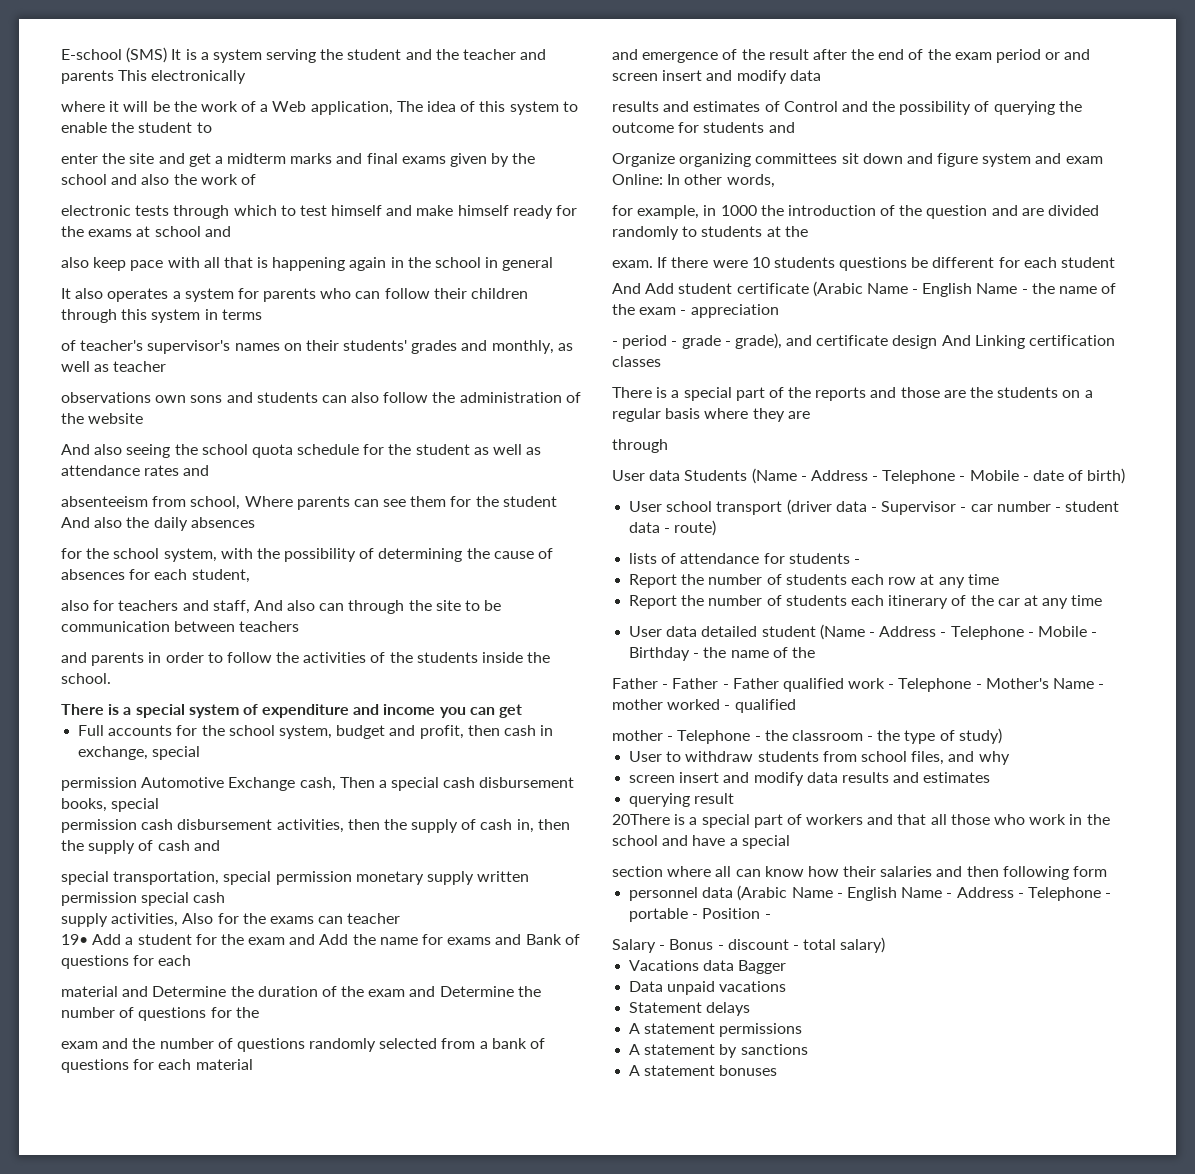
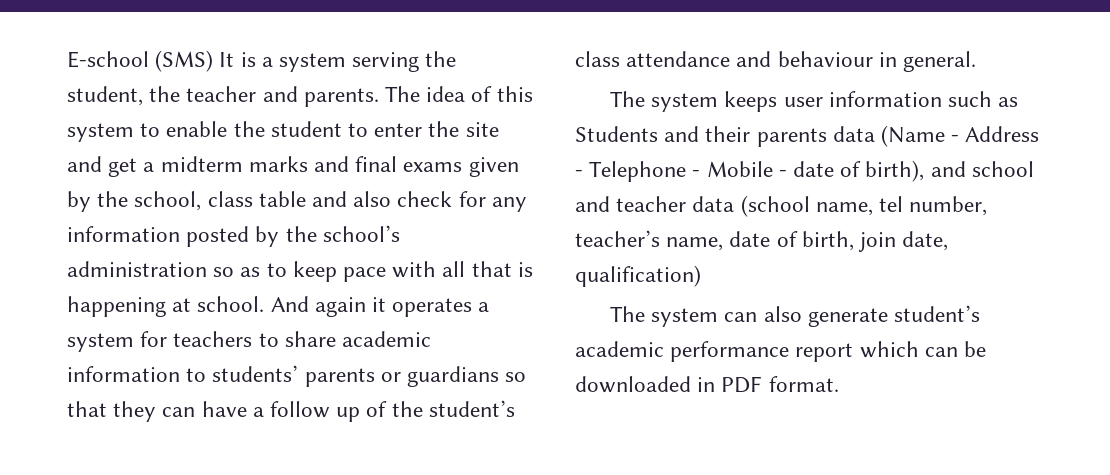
- E-school (SMS) It is a system serving the student and the teacher and parents This electronically
- where it will be the work of a Web application, The idea of this system to enable the student to
- enter the site and get a midterm marks and final exams given by the school and also the work of
- electronic tests through which to test himself and make himself ready for the exams at school and
- also keep pace with all that is happening again in the school in general
- It also operates a system for parents who can follow their children through this system in terms
- of teacher's supervisor's names on their students' grades and monthly, as well as teacher
- observations own sons and students can also follow the administration of the website
- And also seeing the school quota schedule for the student as well as attendance rates and
- absenteeism from school, Where parents can see them for the student And also the daily absences
- for the school system, with the possibility of determining the cause of absences for each student,
- also for teachers and staff, And also can through the site to be communication between teachers
- and parents in order to follow the activities of the students inside the school.
- There is a special system of expenditure and income you can get
- Full accounts for the school system, budget and profit, then cash in exchange, special
- permission Automotive Exchange cash, Then a special cash disbursement books, special
- permission cash disbursement activities, then the supply of cash in, then the supply of cash and
- special transportation, special permission monetary supply written permission special cash
- supply activities, Also for the exams can teacher
- 19• Add a student for the exam and Add the name for exams and Bank of questions for each
- material and Determine the duration of the exam and Determine the number of questions for the
- exam and the number of questions randomly selected from a bank of questions for each material
- and emergence of the result after the end of the exam period or and screen insert and modify data
- results and estimates of Control and the possibility of querying the outcome for students and
- Organize organizing committees sit down and figure system and exam Online: In other words,
- for example, in 1000 the introduction of the question and are divided randomly to students at the
- exam. If there were 10 students questions be different for each student
- And Add student certificate (Arabic Name - English Name - the name of the exam - appreciation
- - period - grade - grade), and certificate design And Linking certification classes
- There is a special part of the reports and those are the students on a regular basis where they are
- through
- User data Students (Name - Address - Telephone - Mobile - date of birth)
- User school transport (driver data - Supervisor - car number - student data - route)
- lists of attendance for students -
- Report the number of students each row at any time
- Report the number of students each itinerary of the car at any time
- User data detailed student (Name - Address - Telephone - Mobile - Birthday - the name of the
- Father - Father - Father qualified work - Telephone - Mother's Name - mother worked - qualified
- mother - Telephone - the classroom - the type of study)
- User to withdraw students from school files, and why
- screen insert and modify data results and estimates
- querying result
- 20There is a special part of workers and that all those who work in the school and have a special
- section where all can know how their salaries and then following form
- personnel data (Arabic Name - English Name - Address - Telephone - portable - Position -
- Salary - Bonus - discount - total salary)
- Vacations data Bagger
- Data unpaid vacations
- Statement delays
- A statement permissions
- A statement by sanctions
- A statement bonuses
+ E-school (SMS) It is a system serving the student, the teacher and parents. The idea of this system to enable the student to enter the site and get a midterm marks and final exams given by the school, class table and also check for any information posted by the school’s administration so as to keep pace with all that is happening at school. And again it operates a system for teachers to share academic information to students’ parents or guardians so that they can have a follow up of the student’s class attendance and behaviour in general.
+ The system keeps user information such as Students and their parents data (Name - Address - Telephone - Mobile - date of birth), and school and teacher data (school name, tel number, teacher’s name, date of birth, join date, qualification)
+ The system can also generate student’s academic performance report which can be downloaded in PDF format.

